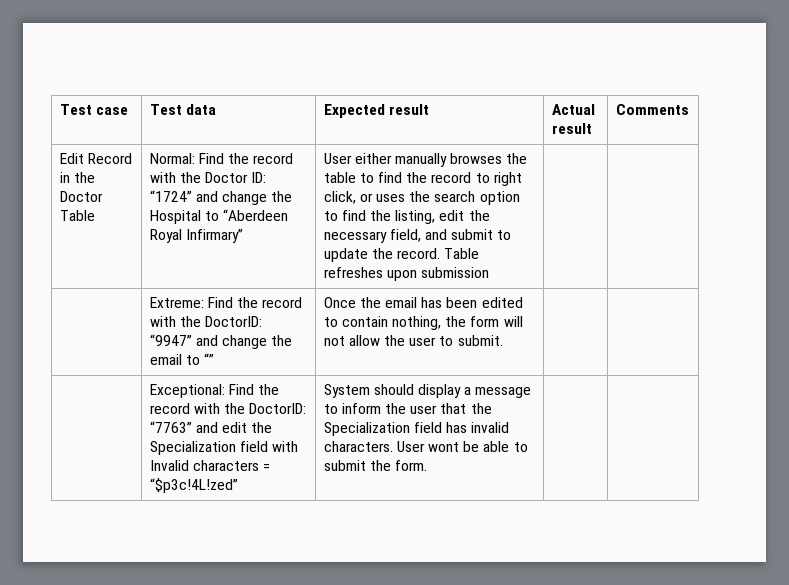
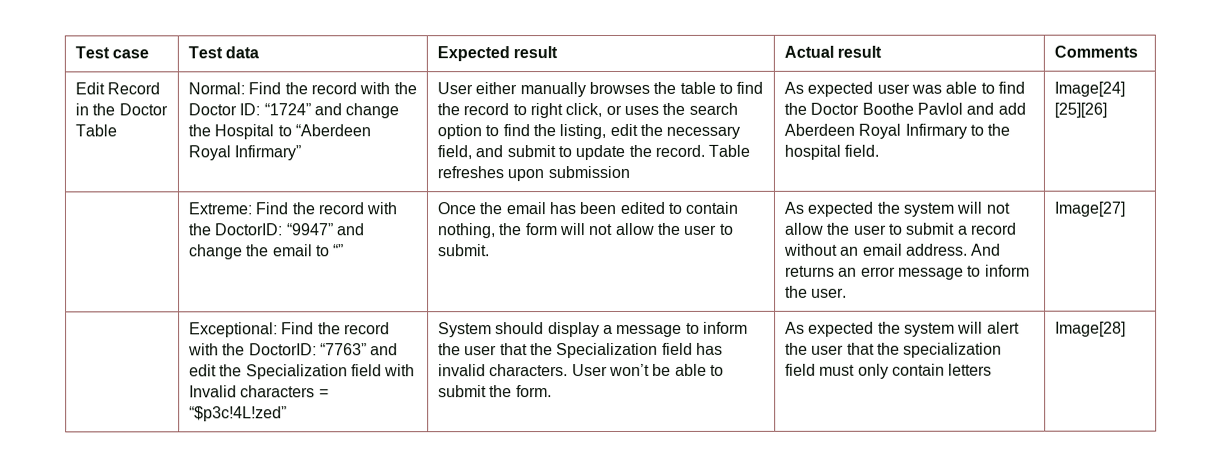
+ As expected user was able to find the Doctor Boothe Pavlol and add Aberdeen Royal Infirmary to the hospital field. | Image[24] [25][26]
+ As expected the system will not allow the user to submit a record without an email address. And returns an error message to inform the user. | Image[27]
- User wont be able to submit the form.
+ User won’t be able to submit the form.
+ As expected the system will alert the user that the specialization field must only contain letters | Image[28]

